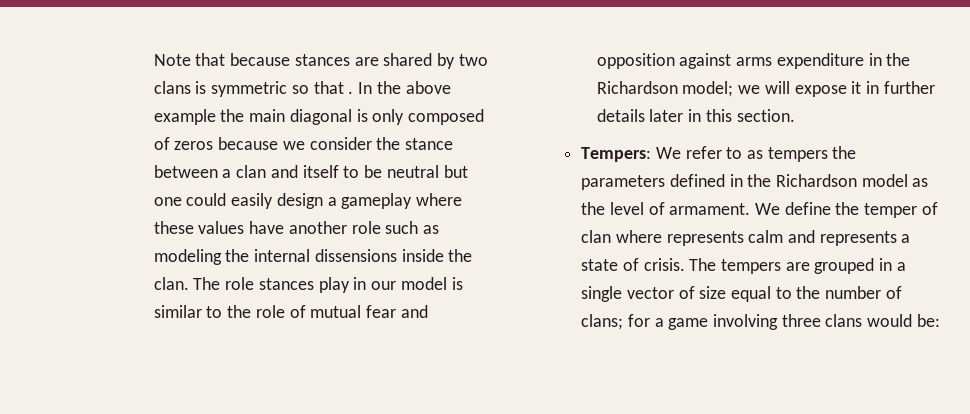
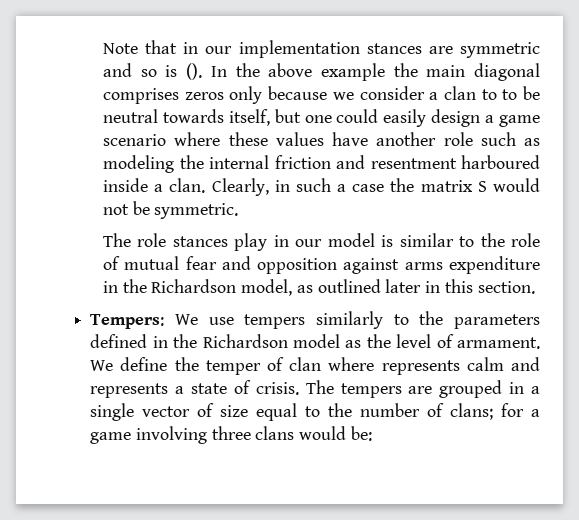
- Note that because stances are shared by two clans is symmetric so that .
+ Note that in our implementation stances are symmetric and so is ().
- In the above example the main diagonal is only composed of zeros because we consider the stance between a clan and itself to be neutral but one could easily design a gameplay where these values have another role such as modeling the internal dissensions inside the clan. The role stances play in our model is similar to the role of mutual fear and opposition against arms expenditure in the Richardson model; we will expose it in further details later in this section.
+ In the above example the main diagonal comprises zeros only because we consider a clan to to be neutral towards itself, but one could easily design a game scenario where these values have another role such as modeling the internal friction and resentment harboured inside a clan. Clearly, in such a case the matrix S would not be symmetric.
+ The role stances play in our model is similar to the role of mutual fear and opposition against arms expenditure in the Richardson model, as outlined later in this section.
- Tempers: We refer to as tempers the parameters defined in the Richardson model as the level of armament.
+ Tempers: We use tempers similarly to the parameters defined in the Richardson model as the level of armament.

